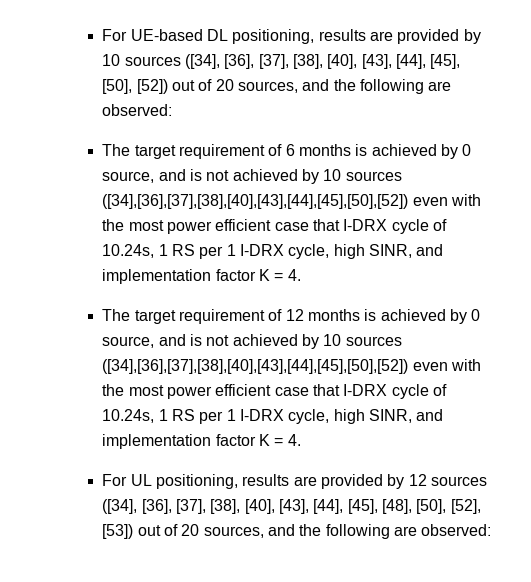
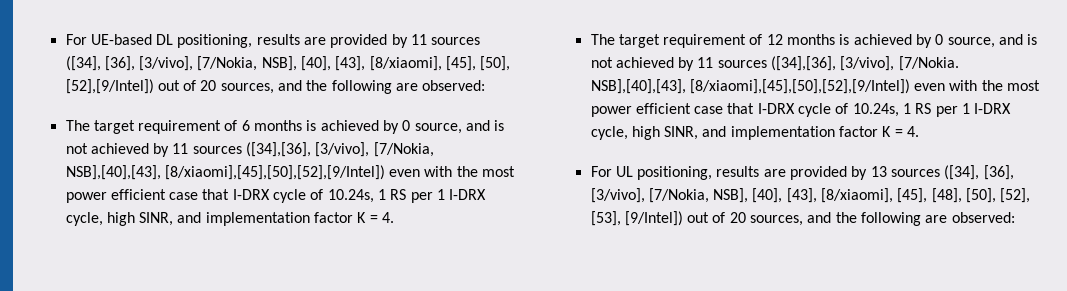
- For UE-based DL positioning, results are provided by 10 sources ([34], [36], [37], [38], [40], [43], [44], [45], [50], [52]) out of 20 sources, and the following are observed:
+ For UE-based DL positioning, results are provided by 11 sources ([34], [36], [3/vivo], [7/Nokia, NSB], [40], [43], [8/xiaomi], [45], [50], [52],[9/Intel]) out of 20 sources, and the following are observed:
- The target requirement of 6 months is achieved by 0 source, and is not achieved by 10 sources ([34],[36],[37],[38],[40],[43],[44],[45],[50],[52]) even with the most power efficient case that I-DRX cycle of 10.24s, 1 RS per 1 I-DRX cycle, high SINR, and implementation factor K = 4.
+ The target requirement of 6 months is achieved by 0 source, and is not achieved by 11 sources ([34],[36], [3/vivo], [7/Nokia, NSB],[40],[43], [8/xiaomi],[45],[50],[52],[9/Intel]) even with the most power efficient case that I-DRX cycle of 10.24s, 1 RS per 1 I-DRX cycle, high SINR, and implementation factor K = 4.
- The target requirement of 12 months is achieved by 0 source, and is not achieved by 10 sources ([34],[36],[37],[38],[40],[43],[44],[45],[50],[52]) even with the most power efficient case that I-DRX cycle of 10.24s, 1 RS per 1 I-DRX cycle, high SINR, and implementation factor K = 4.
+ The target requirement of 12 months is achieved by 0 source, and is not achieved by 11 sources ([34],[36], [3/vivo], [7/Nokia. NSB],[40],[43], [8/xiaomi],[45],[50],[52],[9/Intel]) even with the most power efficient case that I-DRX cycle of 10.24s, 1 RS per 1 I-DRX cycle, high SINR, and implementation factor K = 4.
- For UL positioning, results are provided by 12 sources ([34], [36], [37], [38], [40], [43], [44], [45], [48], [50], [52], [53]) out of 20 sources, and the following are observed:
+ For UL positioning, results are provided by 13 sources ([34], [36], [3/vivo], [7/Nokia, NSB], [40], [43], [8/xiaomi], [45], [48], [50], [52], [53], [9/Intel]) out of 20 sources, and the following are observed:

